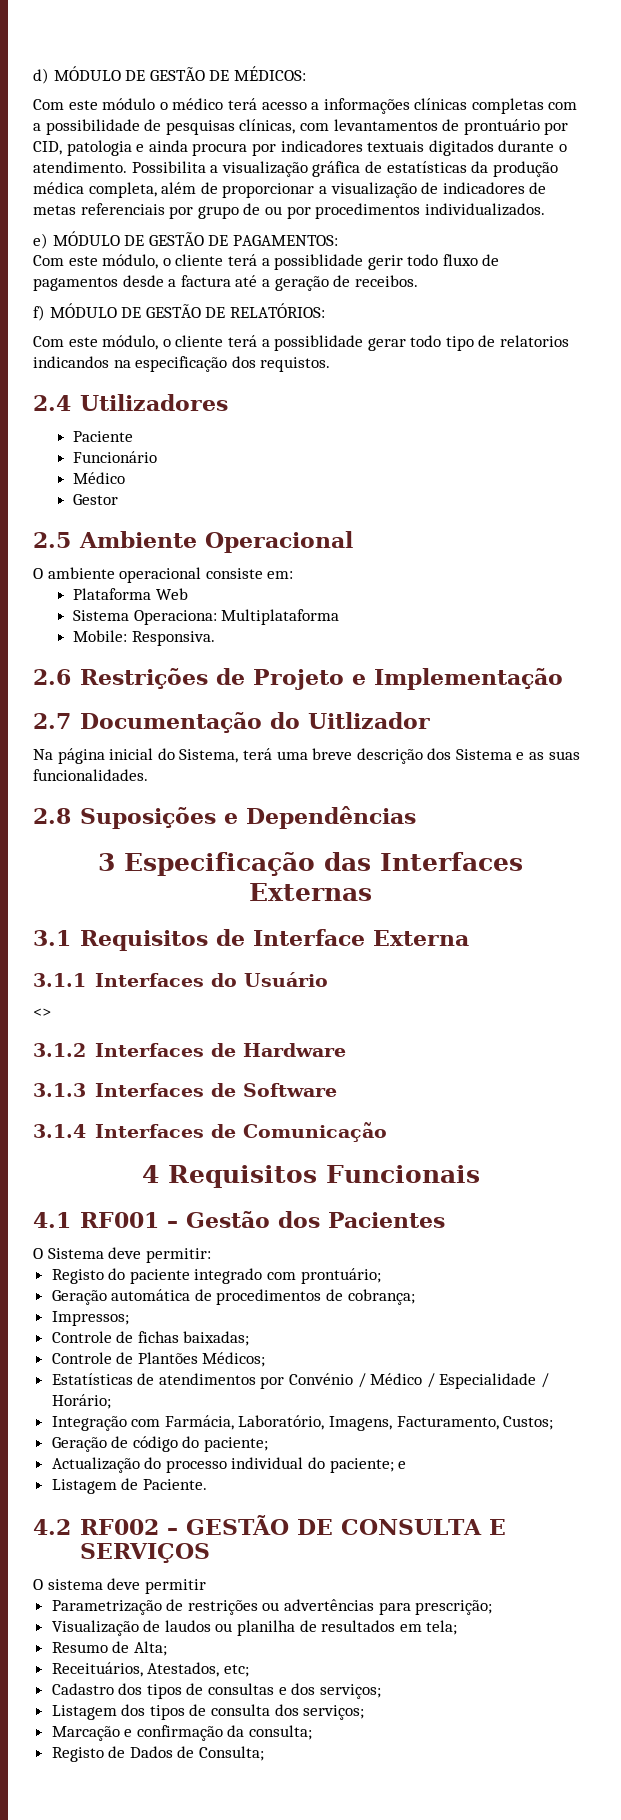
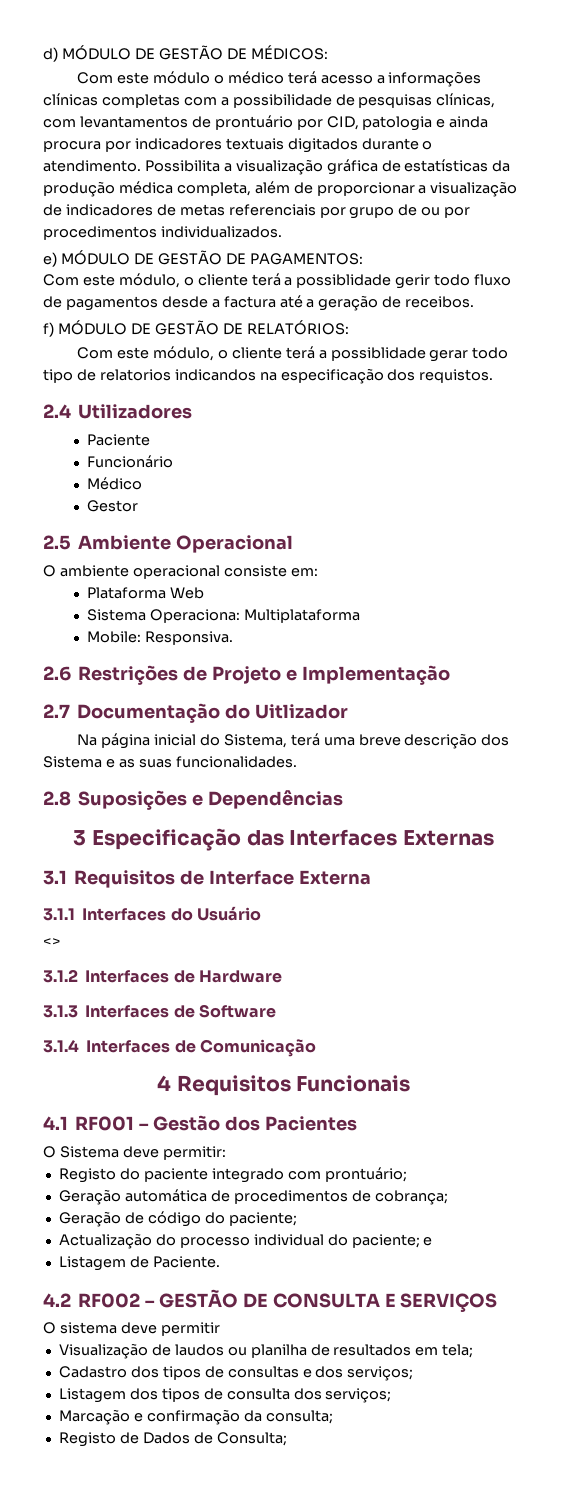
- Impressos;
- Controle de fichas baixadas;
- Controle de Plantões Médicos;
- Estatísticas de atendimentos por Convénio / Médico / Especialidade / Horário;
- Integração com Farmácia, Laboratório, Imagens, Facturamento, Custos;
- Parametrização de restrições ou advertências para prescrição;
- Resumo de Alta;
- Receituários, Atestados, etc;

